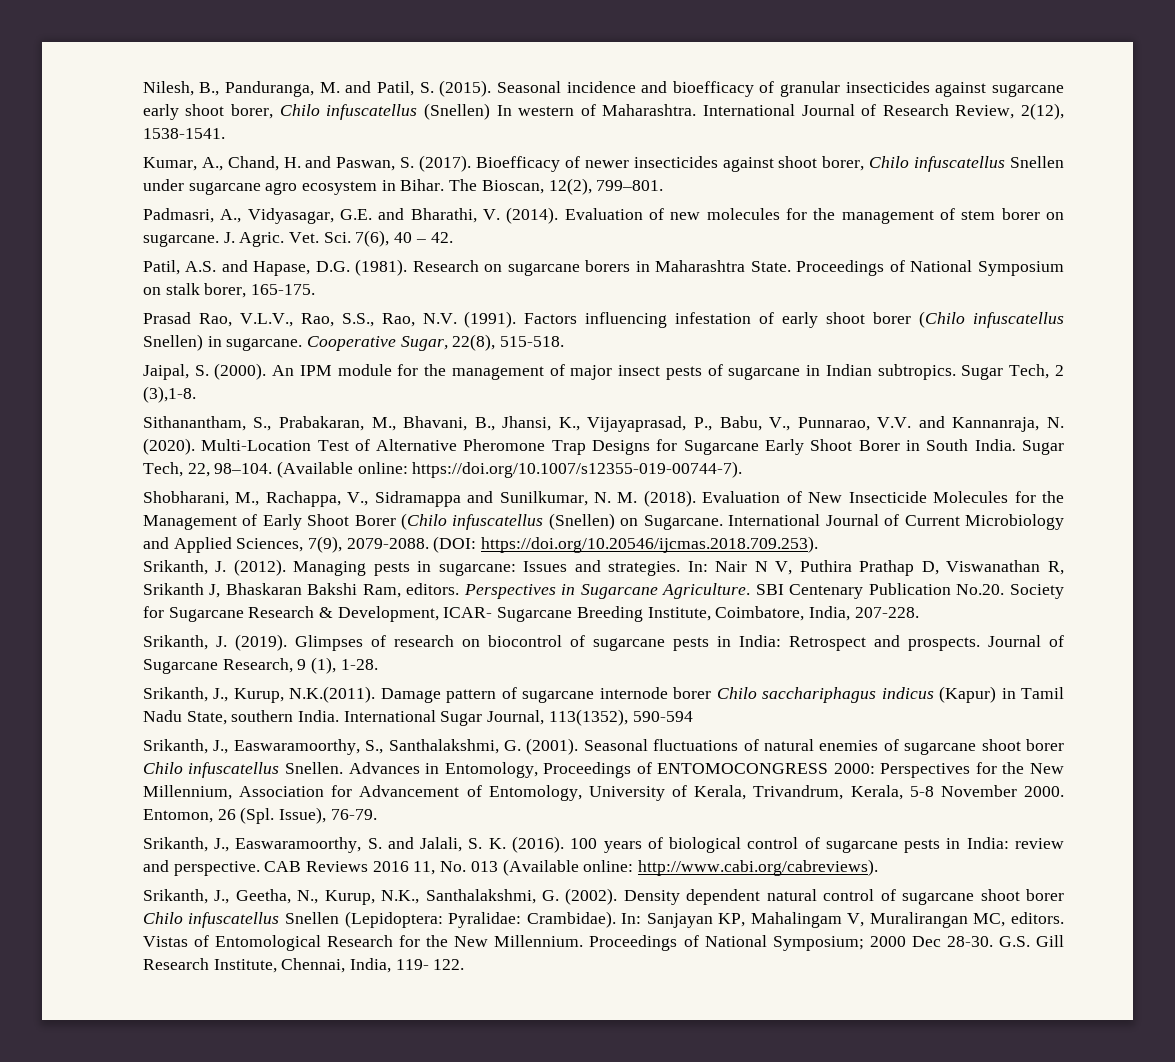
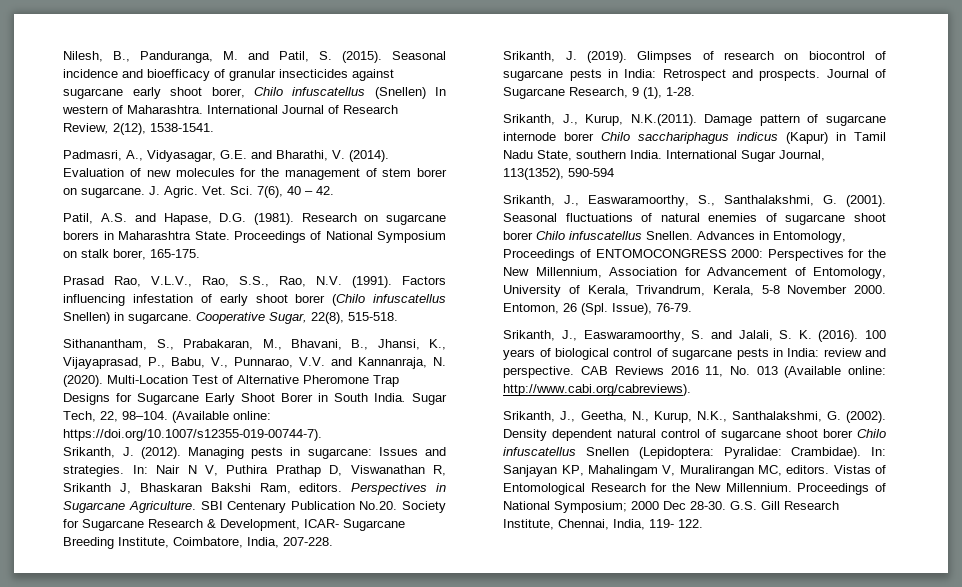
- Kumar, A., Chand, H. and Paswan, S. (2017). Bioefficacy of newer insecticides against shoot borer, Chilo infuscatellus Snellen under sugarcane agro ecosystem in Bihar. The Bioscan, 12(2), 799–801.
- Jaipal, S. (2000). An IPM module for the management of major insect pests of sugarcane in Indian subtropics. Sugar Tech, 2 (3),1-8.
- Shobharani, M., Rachappa, V., Sidramappa and Sunilkumar, N. M. (2018). Evaluation of New Insecticide Molecules for the Management of Early Shoot Borer (Chilo infuscatellus (Snellen) on Sugarcane. International Journal of Current Microbiology and Applied Sciences, 7(9), 2079-2088. (DOI: https://doi.org/10.20546/ijcmas.2018.709.253).

